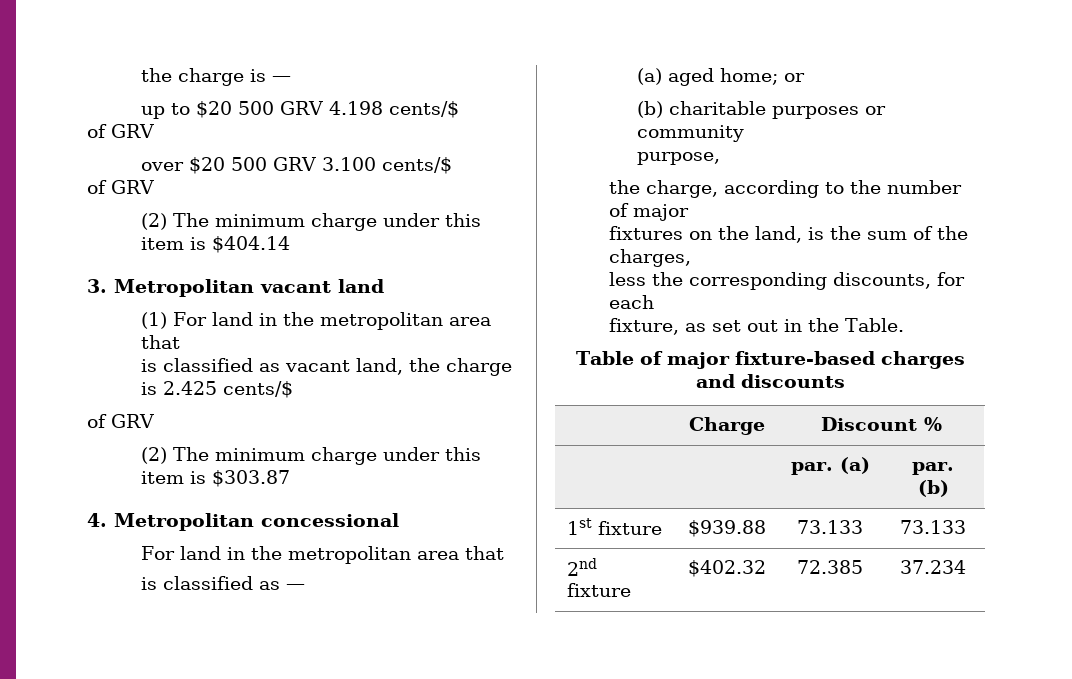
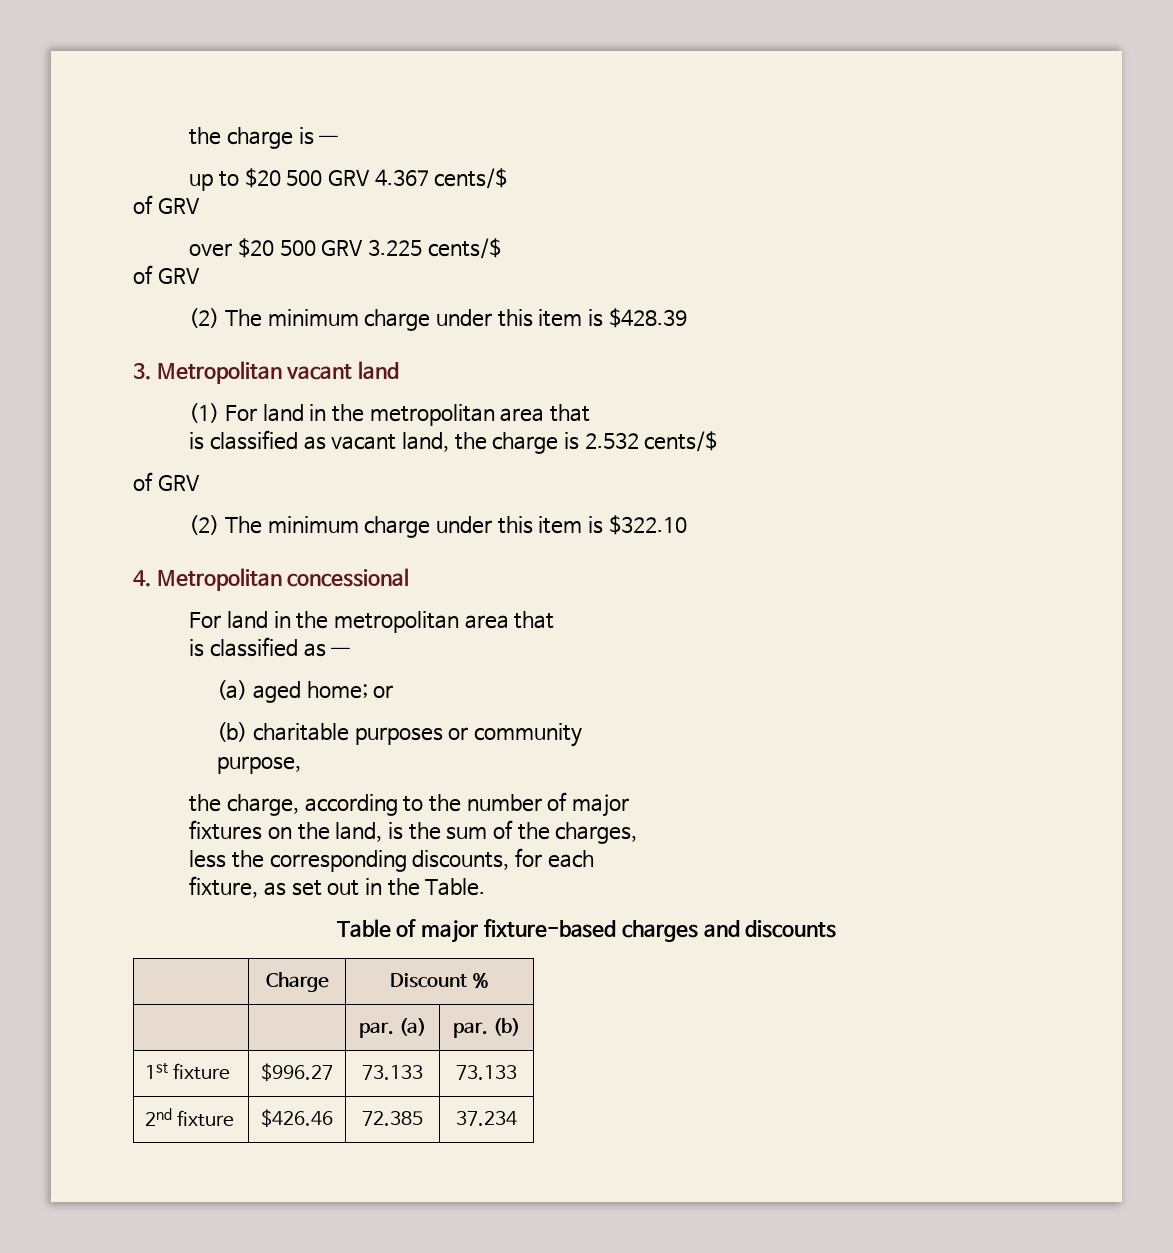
- up to $20 500 GRV 4.198 cents/$
+ up to $20 500 GRV 4.367 cents/$
- over $20 500 GRV 3.100 cents/$
+ over $20 500 GRV 3.225 cents/$
- (2) The minimum charge under this item is $404.14
+ (2) The minimum charge under this item is $428.39
- is classified as vacant land, the charge is 2.425 cents/$
+ is classified as vacant land, the charge is 2.532 cents/$
- (2) The minimum charge under this item is $303.87
+ (2) The minimum charge under this item is $322.10
- 1st fixture | $939.88 | 73.133 | 73.133
+ 1st fixture | $996.27 | 73.133 | 73.133
- 2nd fixture | $402.32 | 72.385 | 37.234
+ 2nd fixture | $426.46 | 72.385 | 37.234

